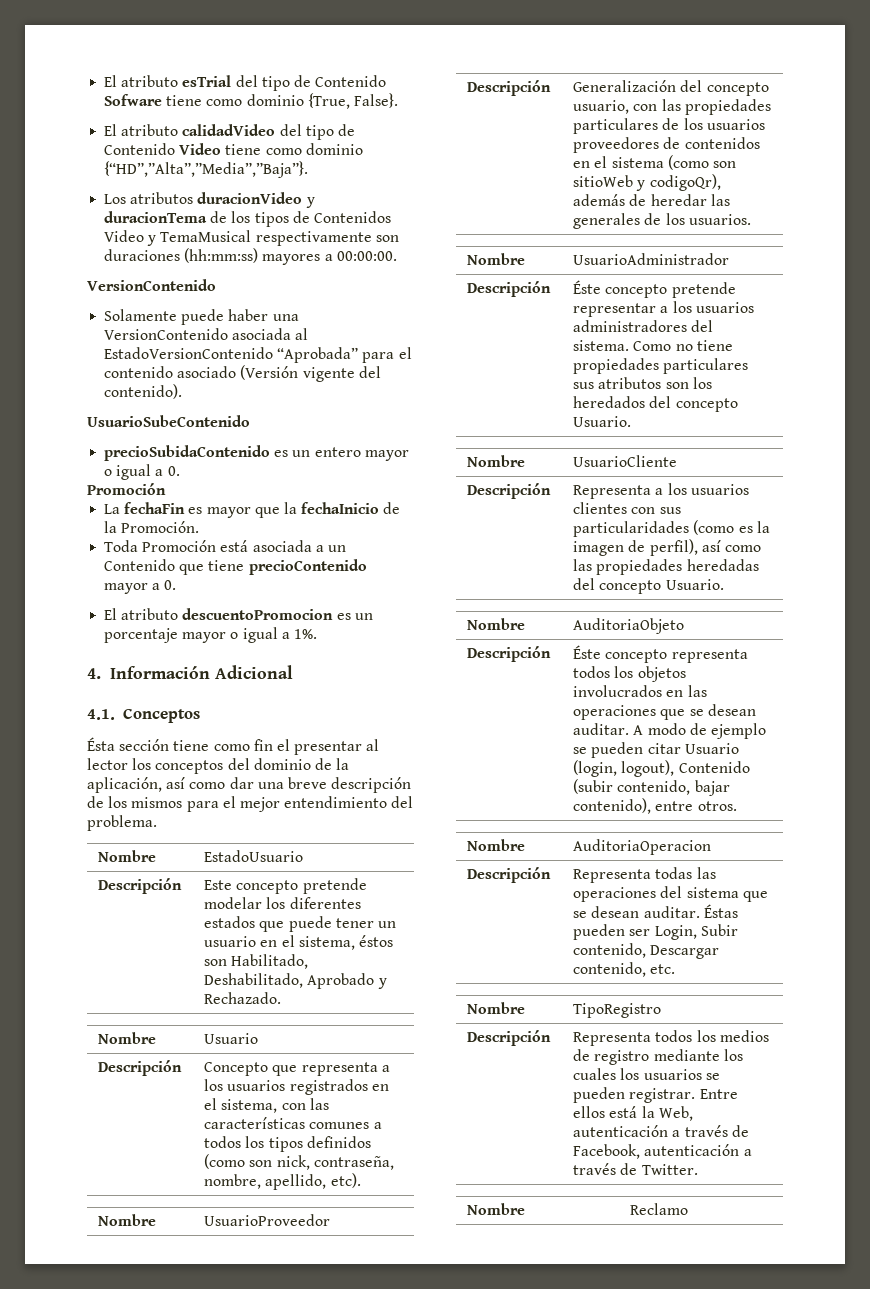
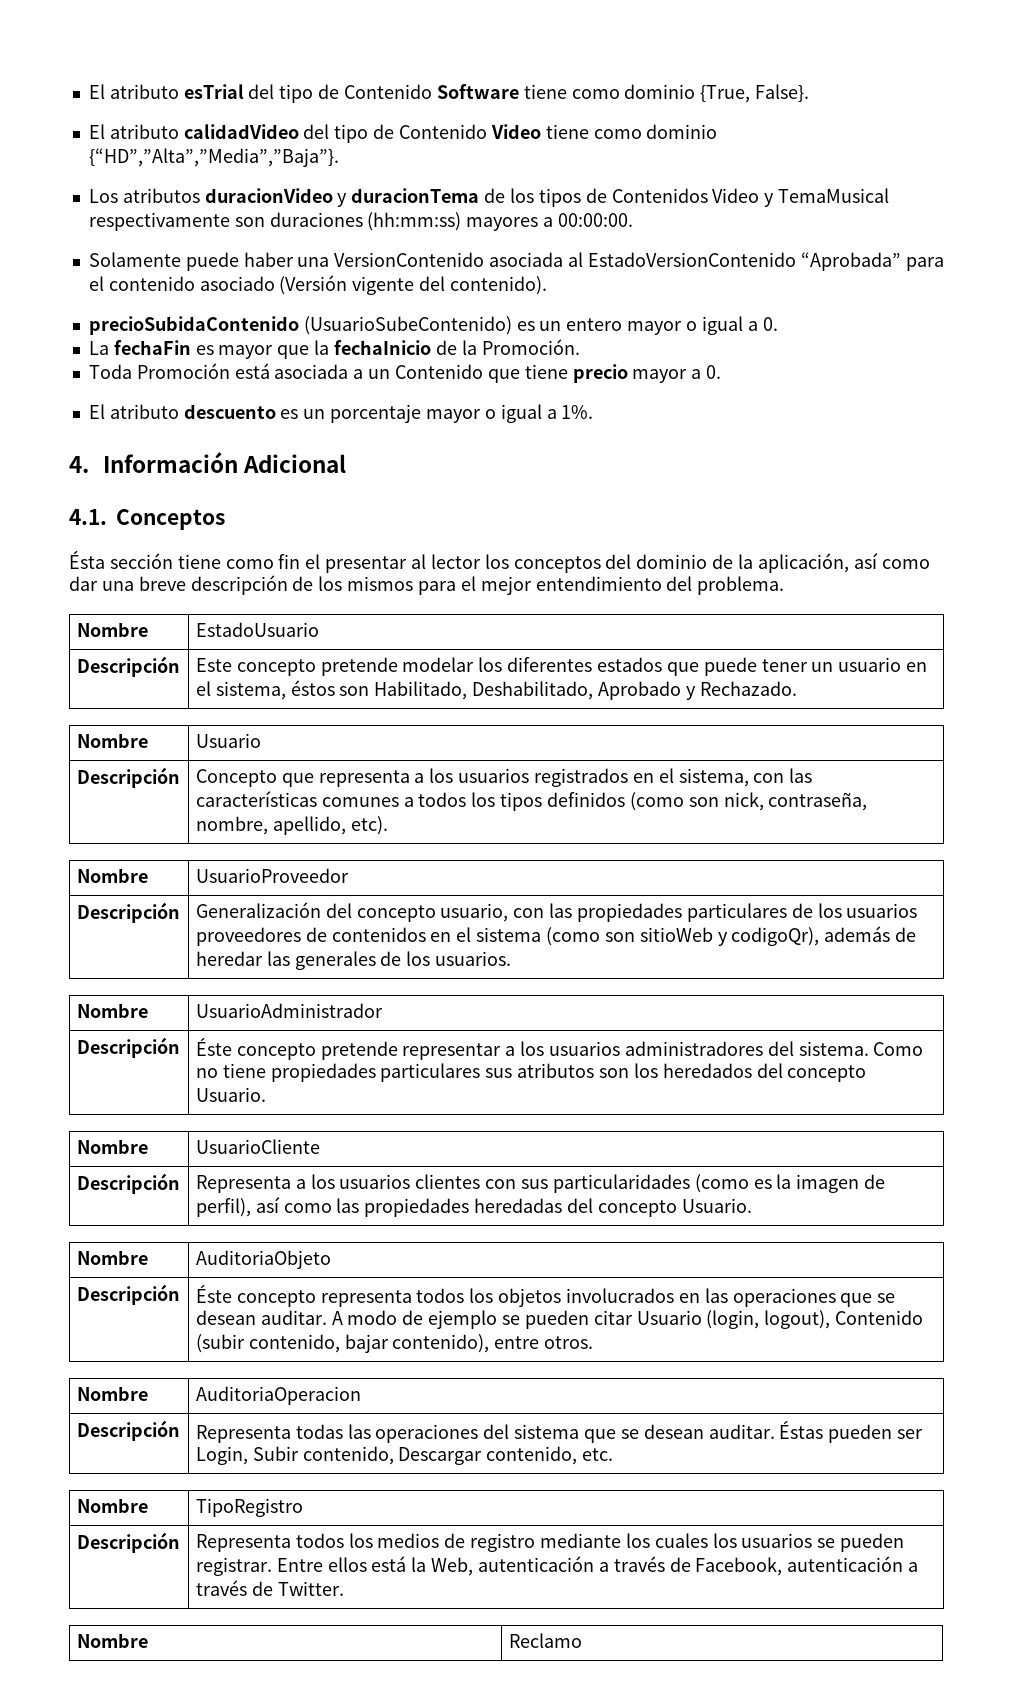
- El atributo esTrial del tipo de Contenido Sofware tiene como dominio {True, False}.
+ El atributo esTrial del tipo de Contenido Software tiene como dominio {True, False}.
  Los atributos duracionVideo y duracionTema de los tipos de Contenidos Video y TemaMusical respectivamente son duraciones (hh:mm:ss) mayores a 00:00:00.
- VersionContenido
- UsuarioSubeContenido
- precioSubidaContenido es un entero mayor o igual a 0.
- Promoción
+ precioSubidaContenido (UsuarioSubeContenido) es un entero mayor o igual a 0.
- Toda Promoción está asociada a un Contenido que tiene precioContenido mayor a 0.
+ Toda Promoción está asociada a un Contenido que tiene precio mayor a 0.
- El atributo descuentoPromocion es un porcentaje mayor o igual a 1%.
+ El atributo descuento es un porcentaje mayor o igual a 1%.

